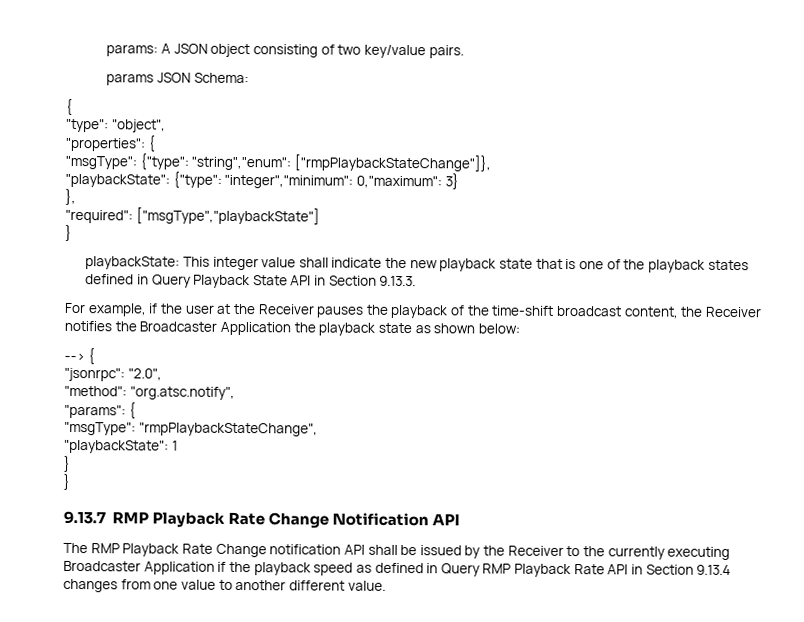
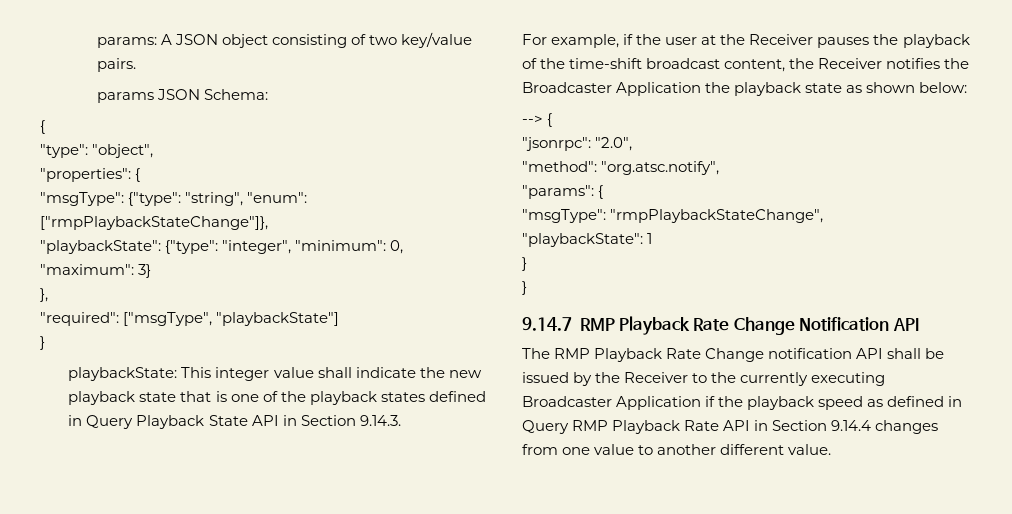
- "msgType": {"type": "string","enum": ["rmpPlaybackStateChange"]},
+ "msgType": {"type": "string", "enum": ["rmpPlaybackStateChange"]},
- "playbackState": {"type": "integer","minimum": 0,"maximum": 3}
+ "playbackState": {"type": "integer", "minimum": 0, "maximum": 3}
- "required": ["msgType","playbackState"]
+ "required": ["msgType", "playbackState"]
- playbackState: This integer value shall indicate the new playback state that is one of the playback states defined in Query Playback State API in Section 9.13.3.
+ playbackState: This integer value shall indicate the new playback state that is one of the playback states defined in Query Playback State API in Section 9.14.3.
- 9.13.7 RMP Playback Rate Change Notification API
+ 9.14.7 RMP Playback Rate Change Notification API
- The RMP Playback Rate Change notification API shall be issued by the Receiver to the currently executing Broadcaster Application if the playback speed as defined in Query RMP Playback Rate API in Section 9.13.4 changes from one value to another different value.
+ The RMP Playback Rate Change notification API shall be issued by the Receiver to the currently executing Broadcaster Application if the playback speed as defined in Query RMP Playback Rate API in Section 9.14.4 changes from one value to another different value.

